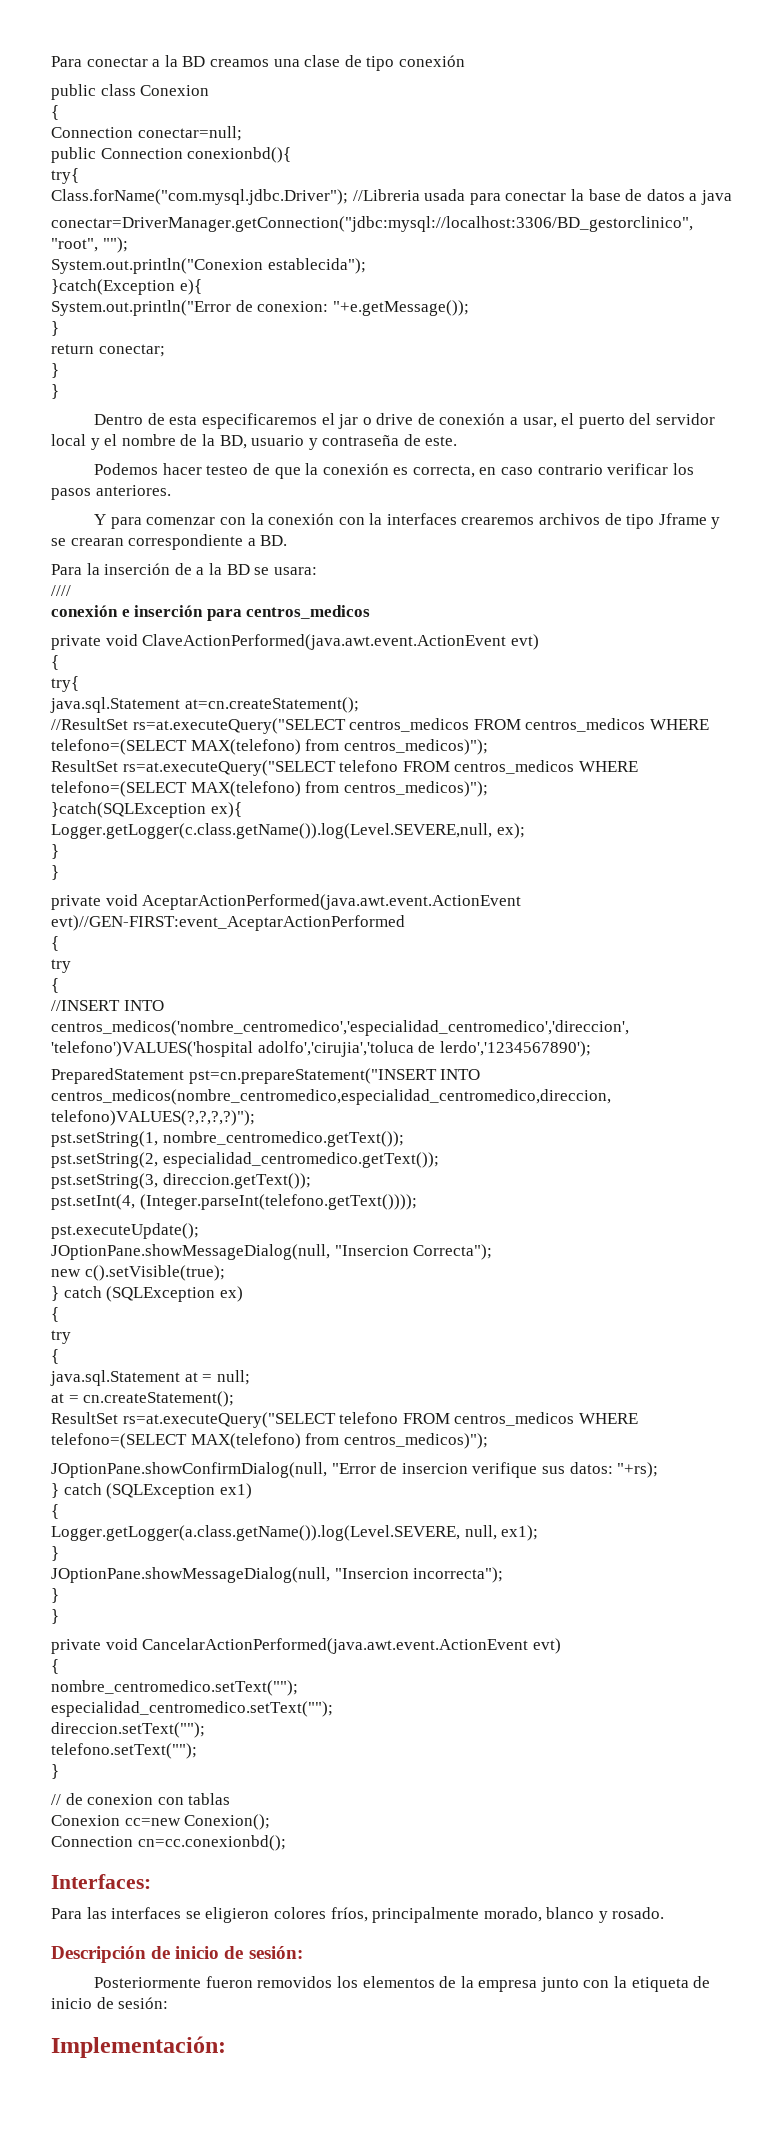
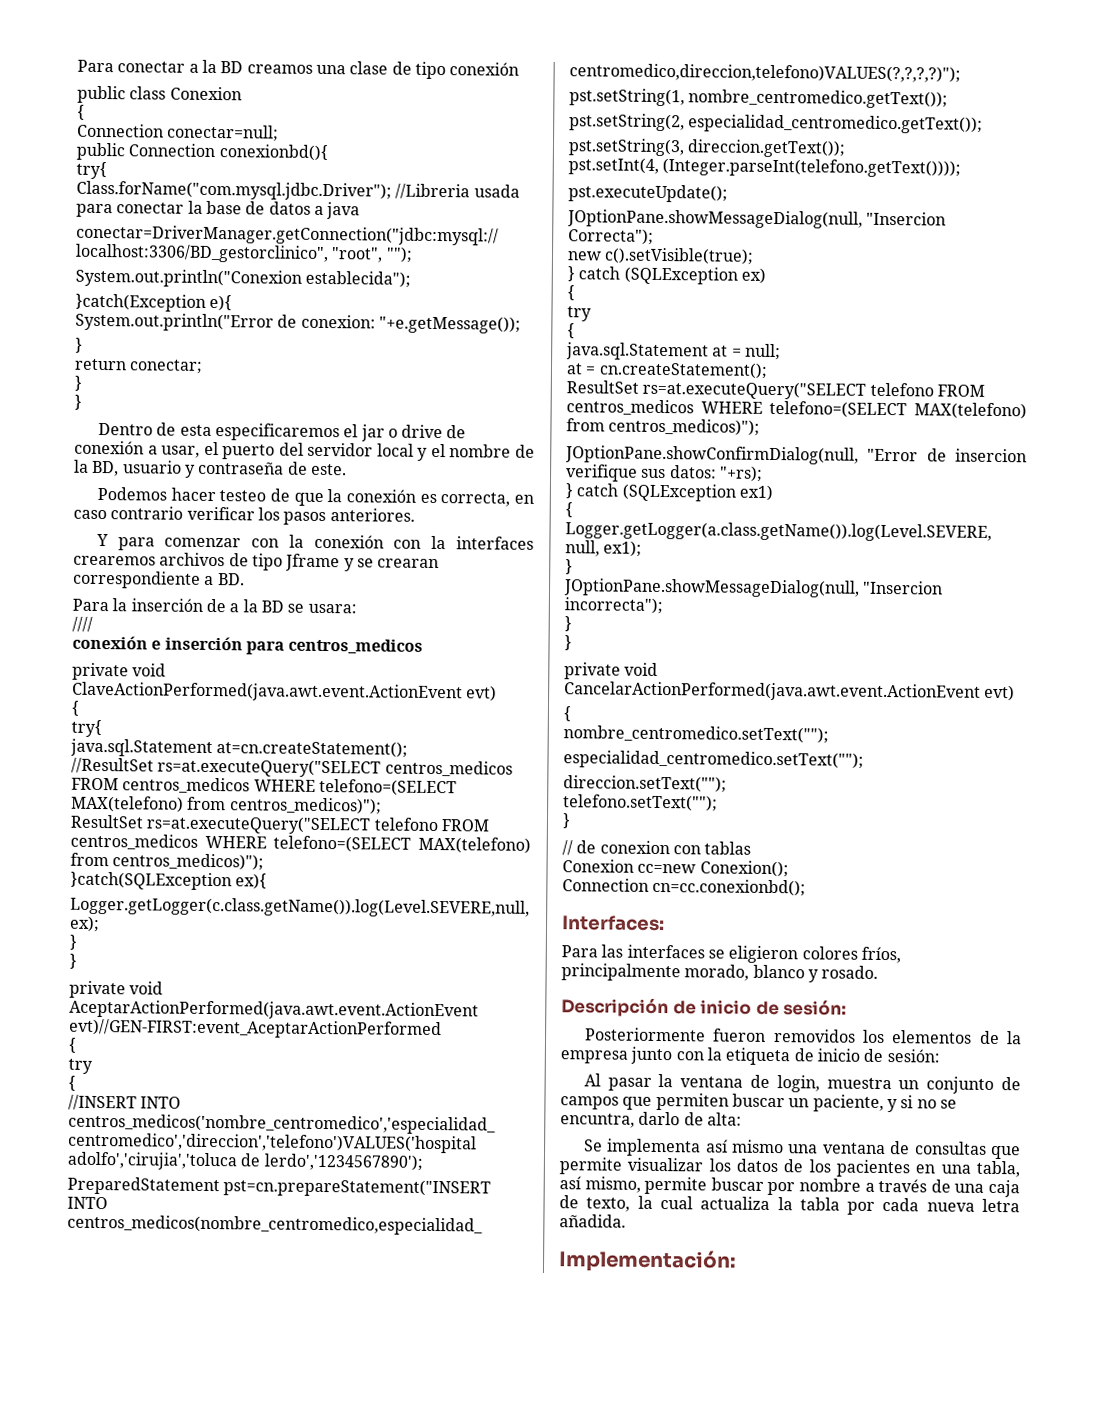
+ Al pasar la ventana de login, muestra un conjunto de campos que permiten buscar un paciente, y si no se encuntra, darlo de alta:
+ Se implementa así mismo una ventana de consultas que permite visualizar los datos de los pacientes en una tabla, así mismo, permite buscar por nombre a través de una caja de texto, la cual actualiza la tabla por cada nueva letra añadida.

